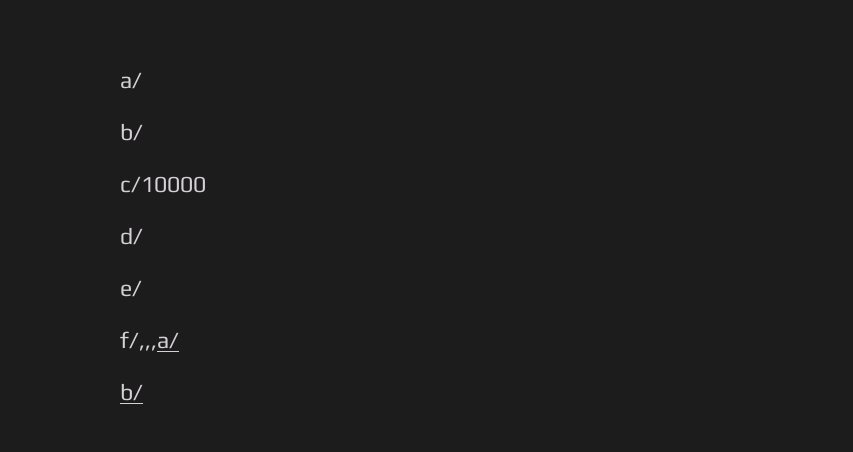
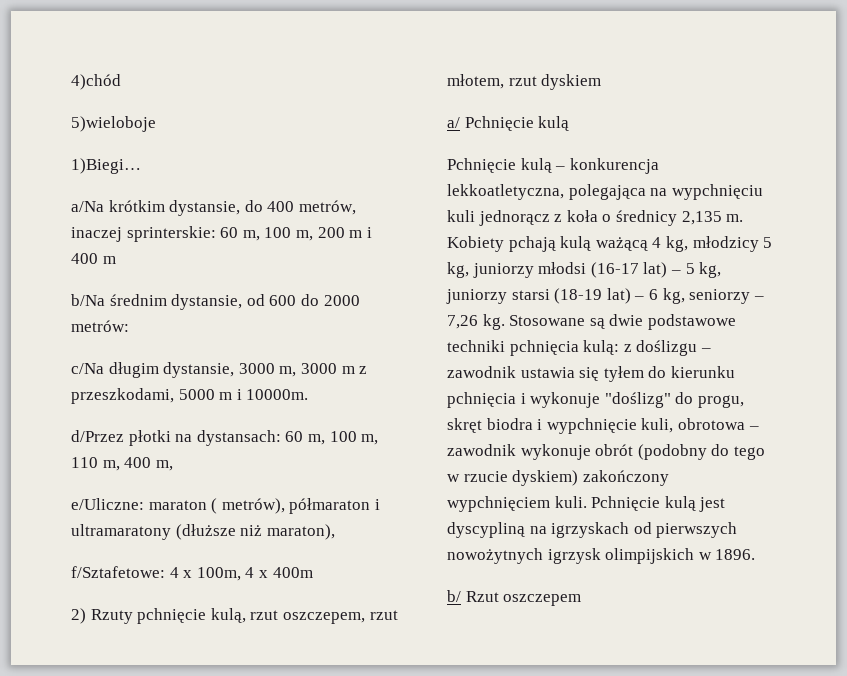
- a/
- b/
- c/10000
- d/
- e/
- f/,,,a/
- b/
+ 4)chód
+ 5)wieloboje
+ 1)Biegi…
+ a/Na krótkim dystansie, do 400 metrów, inaczej sprinterskie: 60 m, 100 m, 200 m i 400 m
+ b/Na średnim dystansie, od 600 do 2000 metrów:
+ c/Na długim dystansie, 3000 m, 3000 m z przeszkodami, 5000 m i 10000m.
+ d/Przez płotki na dystansach: 60 m, 100 m, 110 m, 400 m,
+ e/Uliczne: maraton ( metrów), półmaraton i ultramaratony (dłuższe niż maraton),
+ f/Sztafetowe: 4 x 100m, 4 x 400m
+ 2) Rzuty pchnięcie kulą, rzut oszczepem, rzut młotem, rzut dyskiem
+ a/ Pchnięcie kulą
+ Pchnięcie kulą – konkurencja lekkoatletyczna, polegająca na wypchnięciu kuli jednorącz z koła o średnicy 2,135 m. Kobiety pchają kulą ważącą 4 kg, młodzicy 5 kg, juniorzy młodsi (16-17 lat) – 5 kg, juniorzy starsi (18-19 lat) – 6 kg, seniorzy – 7,26 kg. Stosowane są dwie podstawowe techniki pchnięcia kulą: z doślizgu – zawodnik ustawia się tyłem do kierunku pchnięcia i wykonuje "doślizg" do progu, skręt biodra i wypchnięcie kuli, obrotowa – zawodnik wykonuje obrót (podobny do tego w rzucie dyskiem) zakończony wypchnięciem kuli. Pchnięcie kulą jest dyscypliną na igrzyskach od pierwszych nowożytnych igrzysk olimpijskich w 1896.
+ b/ Rzut oszczepem

